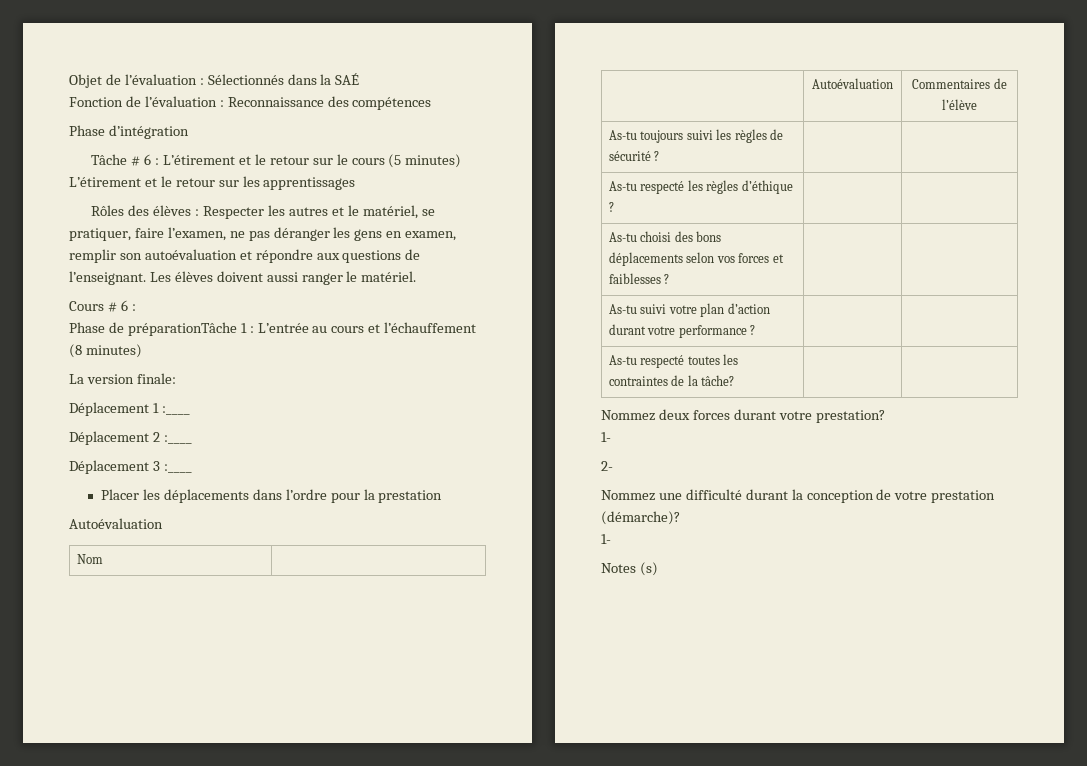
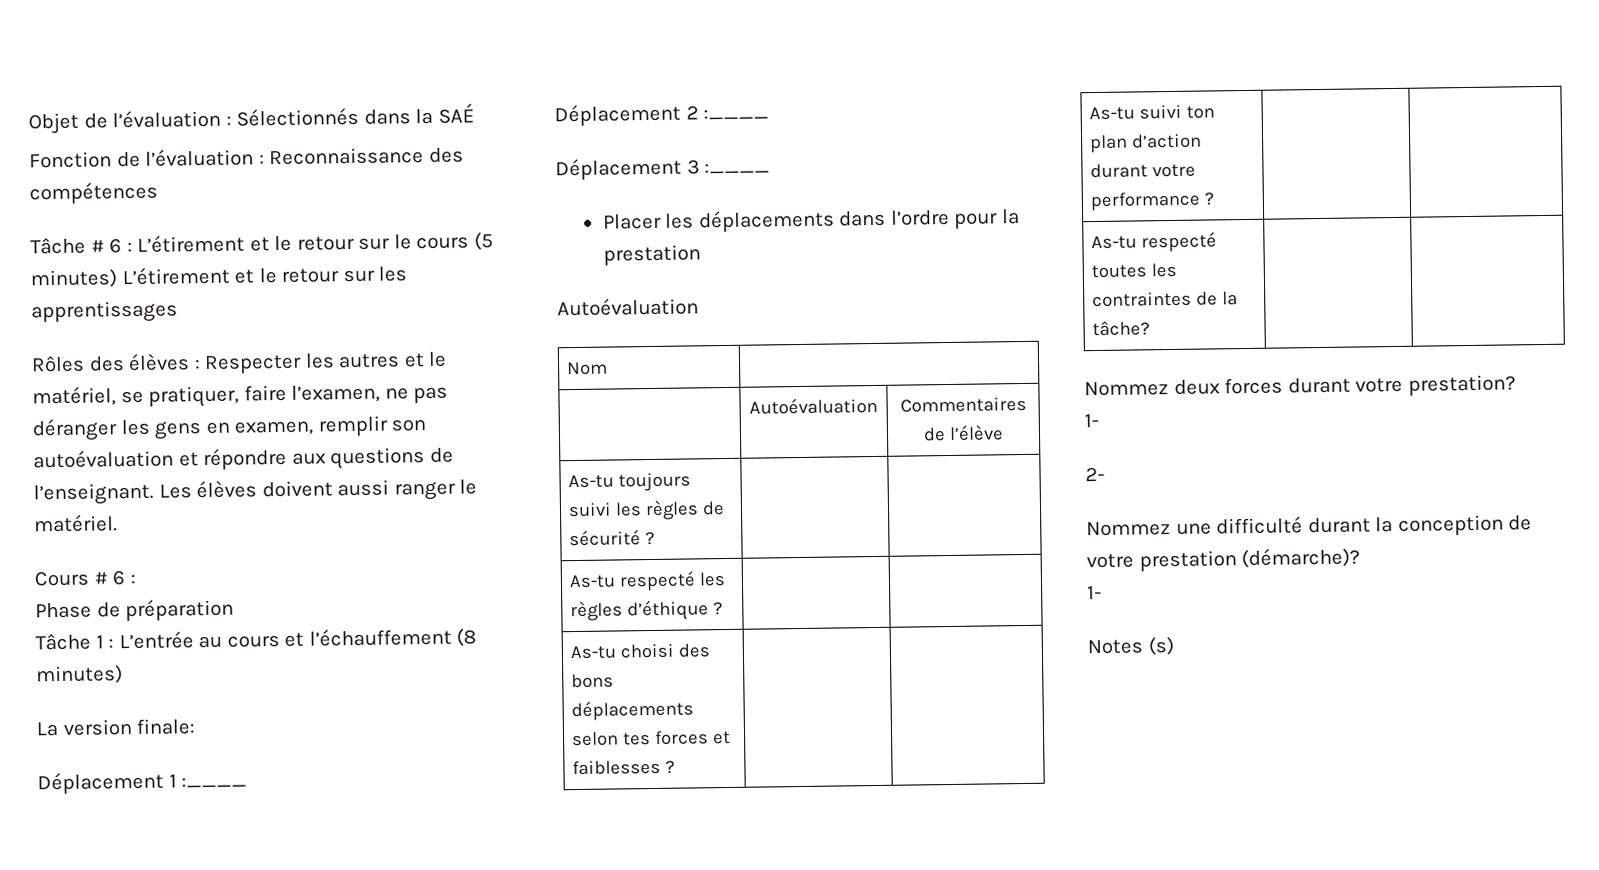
- Phase d’intégration
- Phase de préparationTâche 1 : L’entrée au cours et l’échauffement (8 minutes)
+ Phase de préparation
+ Tâche 1 : L’entrée au cours et l’échauffement (8 minutes)
- As-tu choisi des bons déplacements selon vos forces et faiblesses ? | |
+ As-tu choisi des bons déplacements selon tes forces et faiblesses ? | |
- As-tu suivi votre plan d’action durant votre performance ? | |
+ As-tu suivi ton plan d’action durant votre performance ? | |

